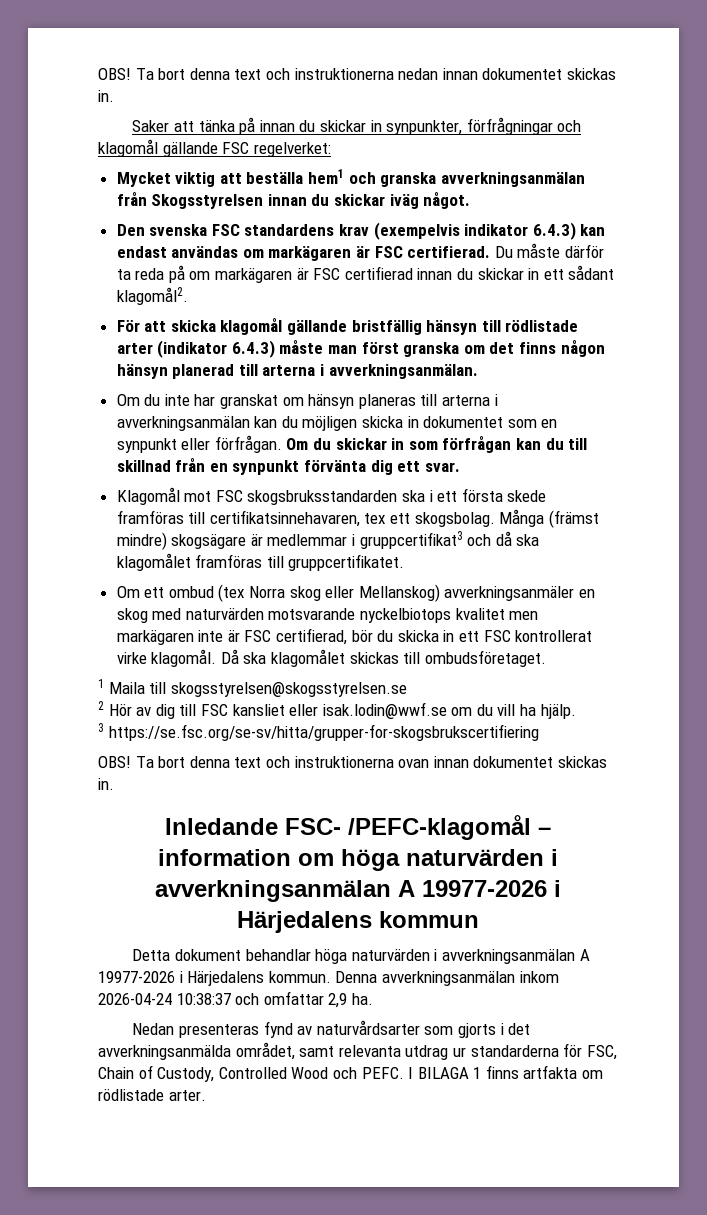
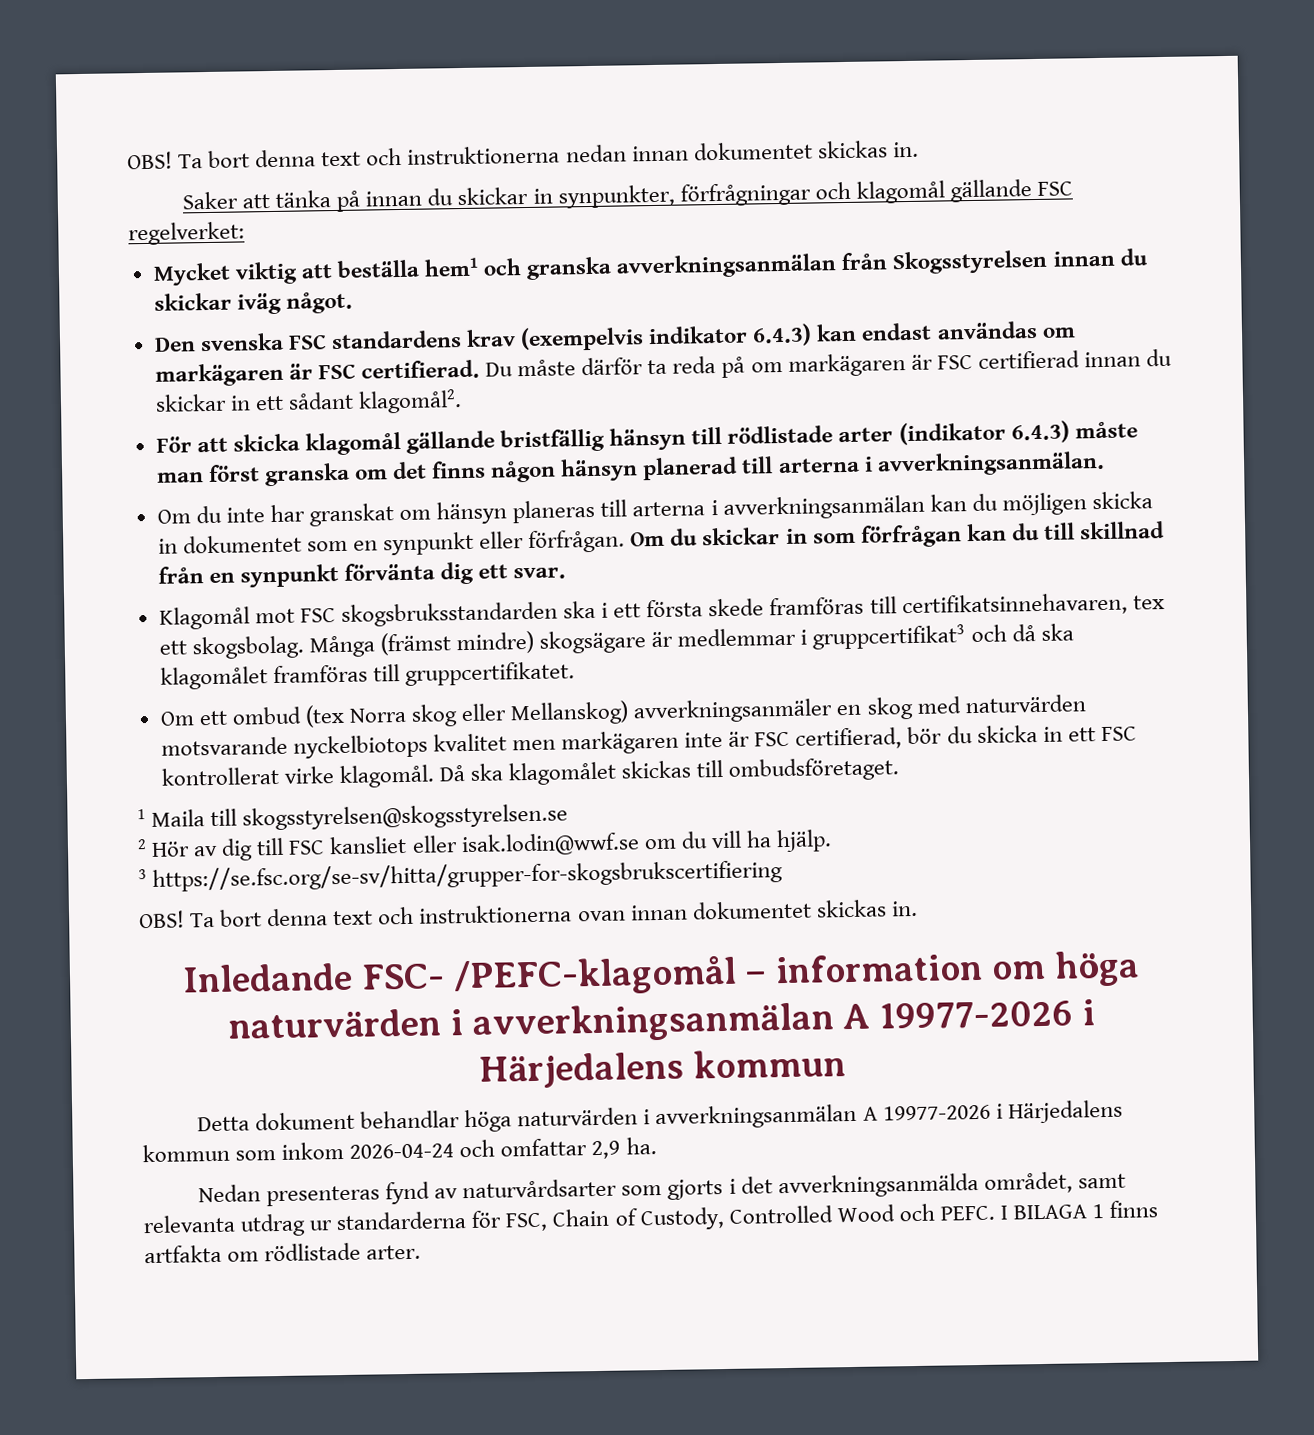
- Detta dokument behandlar höga naturvärden i avverkningsanmälan A 19977-2026 i Härjedalens kommun. Denna avverkningsanmälan inkom 2026-04-24 10:38:37 och omfattar 2,9 ha.
+ Detta dokument behandlar höga naturvärden i avverkningsanmälan A 19977-2026 i Härjedalens kommun som inkom 2026-04-24 och omfattar 2,9 ha.

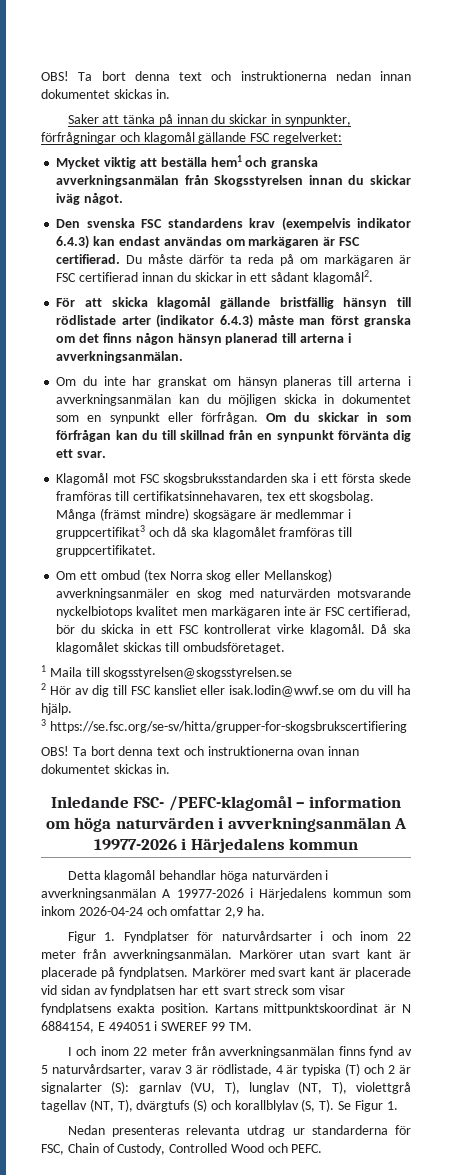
- Detta dokument behandlar höga naturvärden i avverkningsanmälan A 19977-2026 i Härjedalens kommun som inkom 2026-04-24 och omfattar 2,9 ha.
+ Detta klagomål behandlar höga naturvärden i avverkningsanmälan A 19977-2026 i Härjedalens kommun som inkom 2026-04-24 och omfattar 2,9 ha.
- Nedan presenteras fynd av naturvårdsarter som gjorts i det avverkningsanmälda området, samt relevanta utdrag ur standarderna för FSC, Chain of Custody, Controlled Wood och PEFC. I BILAGA 1 finns artfakta om rödlistade arter.
+ Figur 1. Fyndplatser för naturvårdsarter i och inom 22 meter från avverkningsanmälan. Markörer utan svart kant är placerade på fyndplatsen. Markörer med svart kant är placerade vid sidan av fyndplatsen har ett svart streck som visar fyndplatsens exakta position. Kartans mittpunktskoordinat är N 6884154, E 494051 i SWEREF 99 TM.
+ I och inom 22 meter från avverkningsanmälan finns fynd av 5 naturvårdsarter, varav 3 är rödlistade, 4 är typiska (T) och 2 är signalarter (S): garnlav (VU, T), lunglav (NT, T), violettgrå tagellav (NT, T), dvärgtufs (S) och korallblylav (S, T). Se Figur 1.
+ Nedan presenteras relevanta utdrag ur standarderna för FSC, Chain of Custody, Controlled Wood och PEFC.

